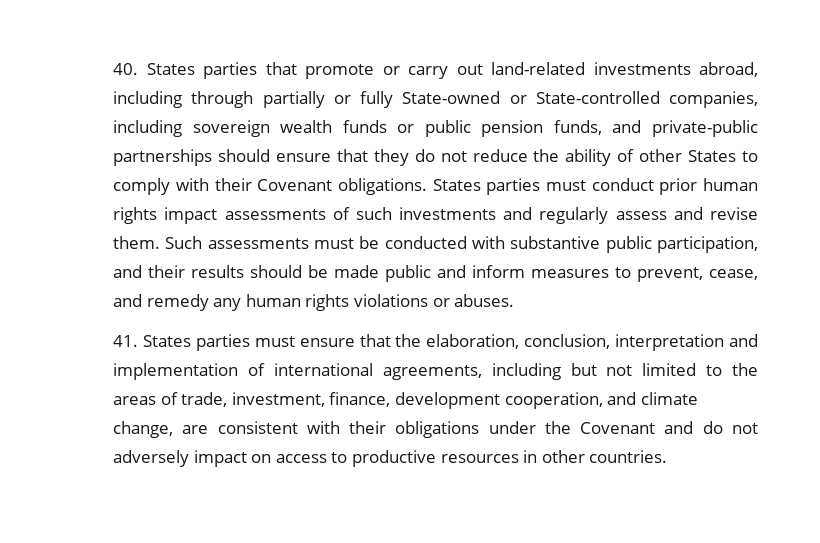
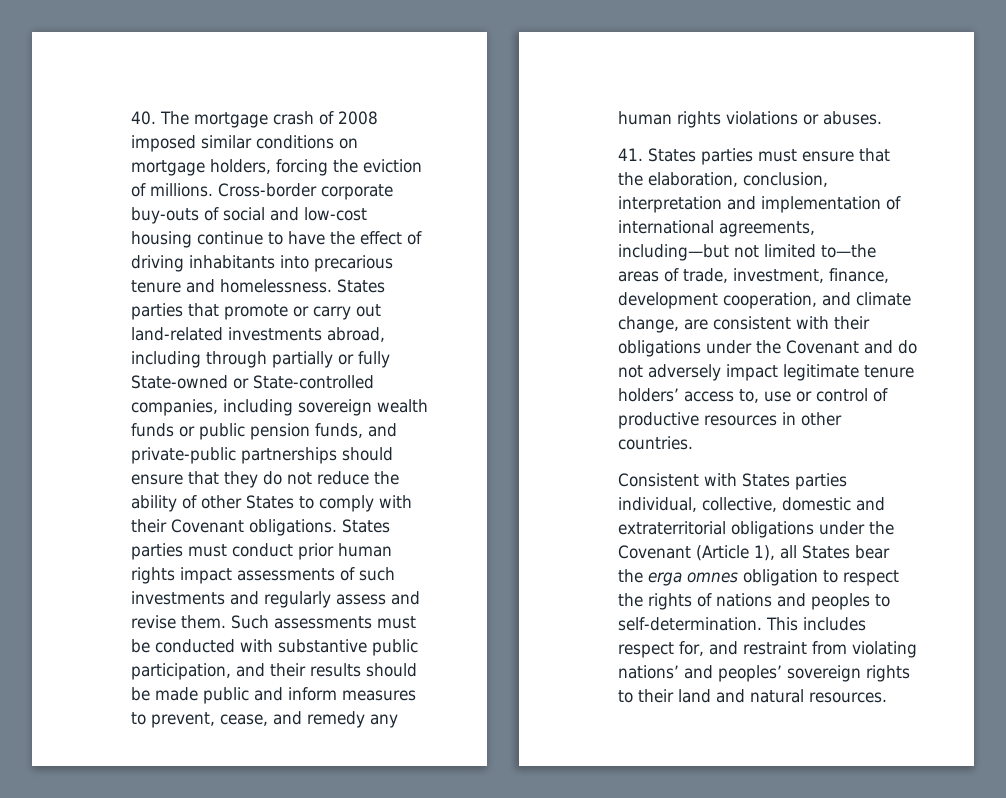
- 40. States parties that promote or carry out land-related investments abroad, including through partially or fully State-owned or State-controlled companies, including sovereign wealth funds or public pension funds, and private-public partnerships should ensure that they do not reduce the ability of other States to comply with their Covenant obligations.
+ 40. The mortgage crash of 2008 imposed similar conditions on mortgage holders, forcing the eviction of millions. Cross-border corporate buy-outs of social and low-cost housing continue to have the effect of driving inhabitants into precarious tenure and homelessness. States parties that promote or carry out land-related investments abroad, including through partially or fully State-owned or State-controlled companies, including sovereign wealth funds or public pension funds, and private-public partnerships should ensure that they do not reduce the ability of other States to comply with their Covenant obligations.
- 41. States parties must ensure that the elaboration, conclusion, interpretation and implementation of international agreements, including but not limited to the areas of trade, investment, finance, development cooperation, and climate change, are consistent with their obligations under the Covenant and do not adversely impact on access to productive resources in other countries.
+ 41. States parties must ensure that the elaboration, conclusion, interpretation and implementation of international agreements, including—but not limited to—the areas of trade, investment, finance, development cooperation, and climate change, are consistent with their obligations under the Covenant and do not adversely impact legitimate tenure holders’ access to, use or control of productive resources in other countries.
+ Consistent with States parties individual, collective, domestic and extraterritorial obligations under the Covenant (Article 1), all States bear the erga omnes obligation to respect the rights of nations and peoples to self-determination. This includes respect for, and restraint from violating nations’ and peoples’ sovereign rights to their land and natural resources.

